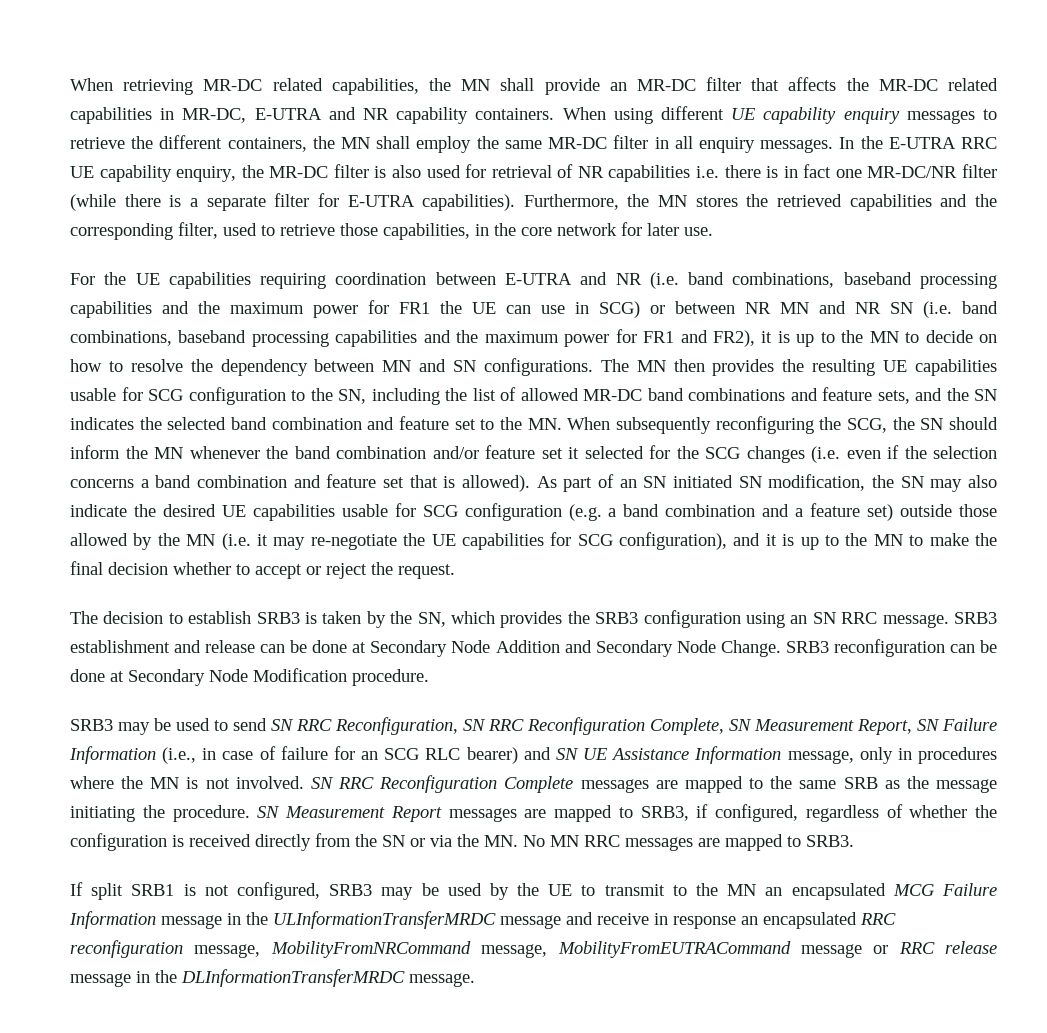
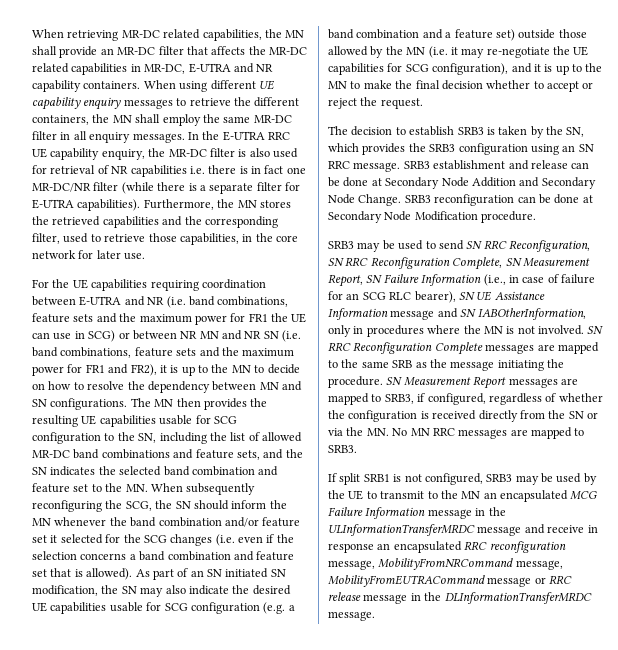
- For the UE capabilities requiring coordination between E-UTRA and NR (i.e. band combinations, baseband processing capabilities and the maximum power for FR1 the UE can use in SCG) or between NR MN and NR SN (i.e. band combinations, baseband processing capabilities and the maximum power for FR1 and FR2), it is up to the MN to decide on how to resolve the dependency between MN and SN configurations.
+ For the UE capabilities requiring coordination between E-UTRA and NR (i.e. band combinations, feature sets and the maximum power for FR1 the UE can use in SCG) or between NR MN and NR SN (i.e. band combinations, feature sets and the maximum power for FR1 and FR2), it is up to the MN to decide on how to resolve the dependency between MN and SN configurations.
- SRB3 may be used to send SN RRC Reconfiguration, SN RRC Reconfiguration Complete, SN Measurement Report, SN Failure Information (i.e., in case of failure for an SCG RLC bearer) and SN UE Assistance Information message, only in procedures where the MN is not involved.
+ SRB3 may be used to send SN RRC Reconfiguration, SN RRC Reconfiguration Complete, SN Measurement Report, SN Failure Information (i.e., in case of failure for an SCG RLC bearer), SN UE Assistance Information message and SN IABOtherInformation, only in procedures where the MN is not involved.

